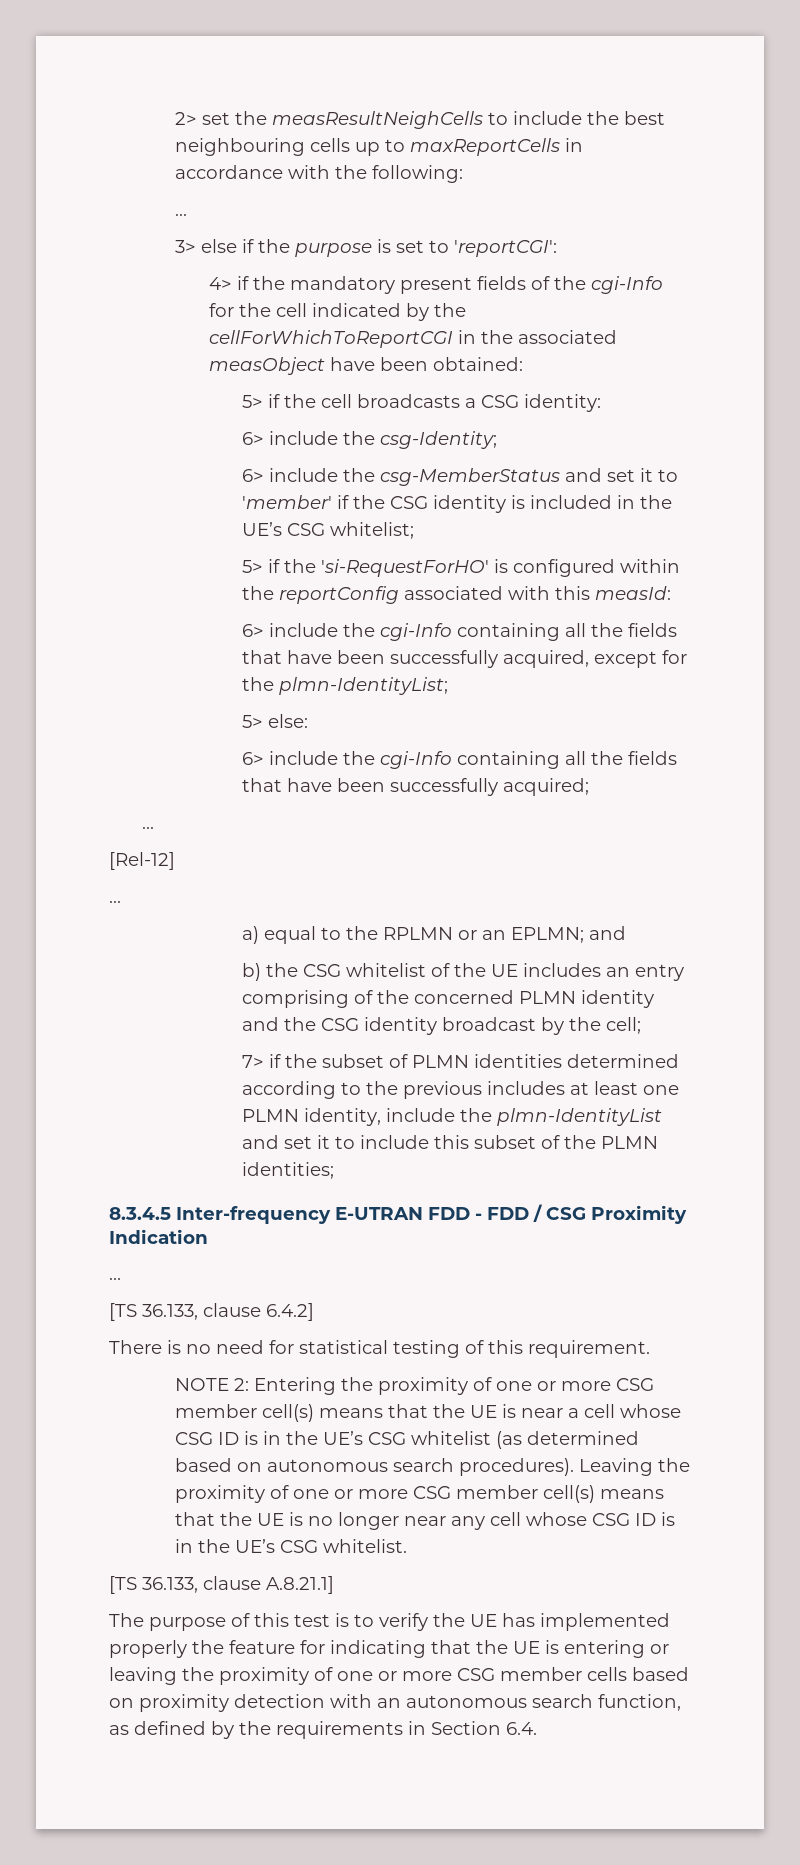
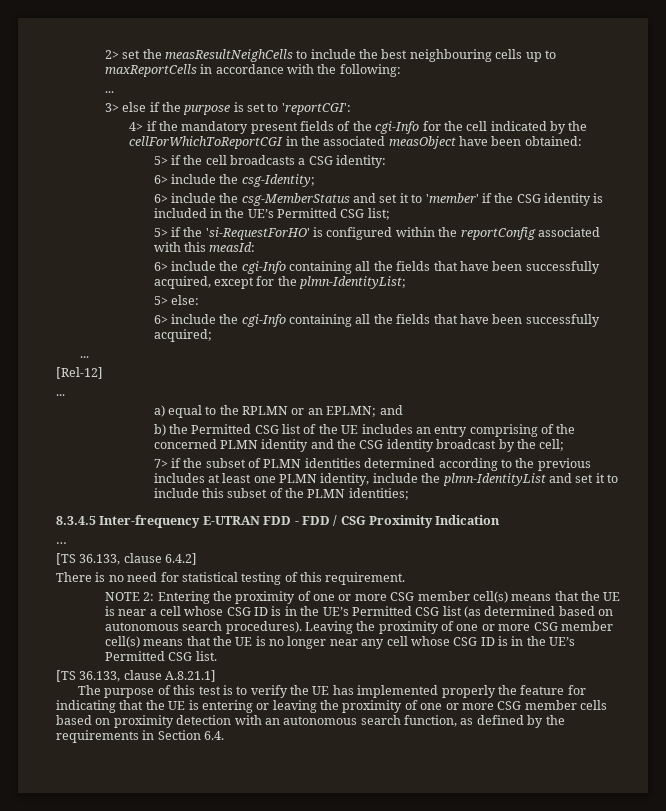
- 6> include the csg-MemberStatus and set it to 'member' if the CSG identity is included in the UE’s CSG whitelist;
+ 6> include the csg-MemberStatus and set it to 'member' if the CSG identity is included in the UE’s Permitted CSG list;
- b) the CSG whitelist of the UE includes an entry comprising of the concerned PLMN identity and the CSG identity broadcast by the cell;
+ b) the Permitted CSG list of the UE includes an entry comprising of the concerned PLMN identity and the CSG identity broadcast by the cell;
- NOTE 2: Entering the proximity of one or more CSG member cell(s) means that the UE is near a cell whose CSG ID is in the UE’s CSG whitelist (as determined based on autonomous search procedures).
+ NOTE 2: Entering the proximity of one or more CSG member cell(s) means that the UE is near a cell whose CSG ID is in the UE’s Permitted CSG list (as determined based on autonomous search procedures).
- Leaving the proximity of one or more CSG member cell(s) means that the UE is no longer near any cell whose CSG ID is in the UE’s CSG whitelist.
+ Leaving the proximity of one or more CSG member cell(s) means that the UE is no longer near any cell whose CSG ID is in the UE’s Permitted CSG list.

